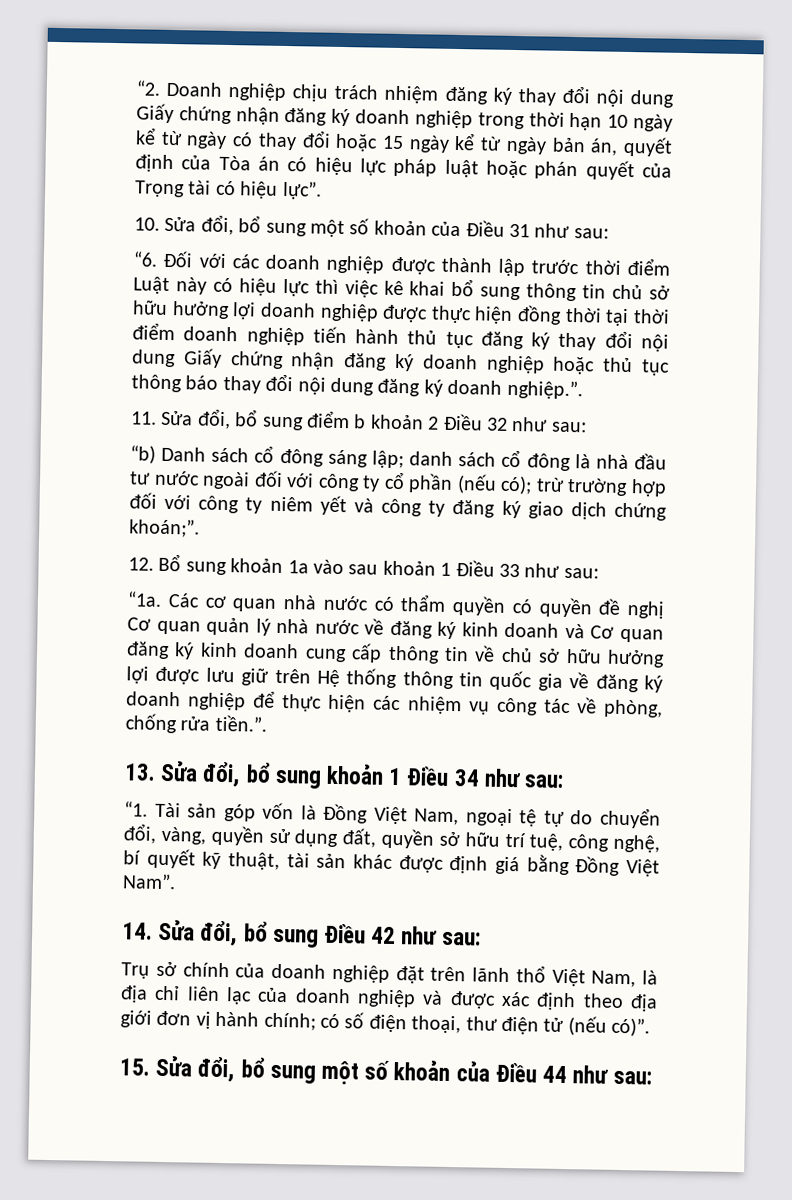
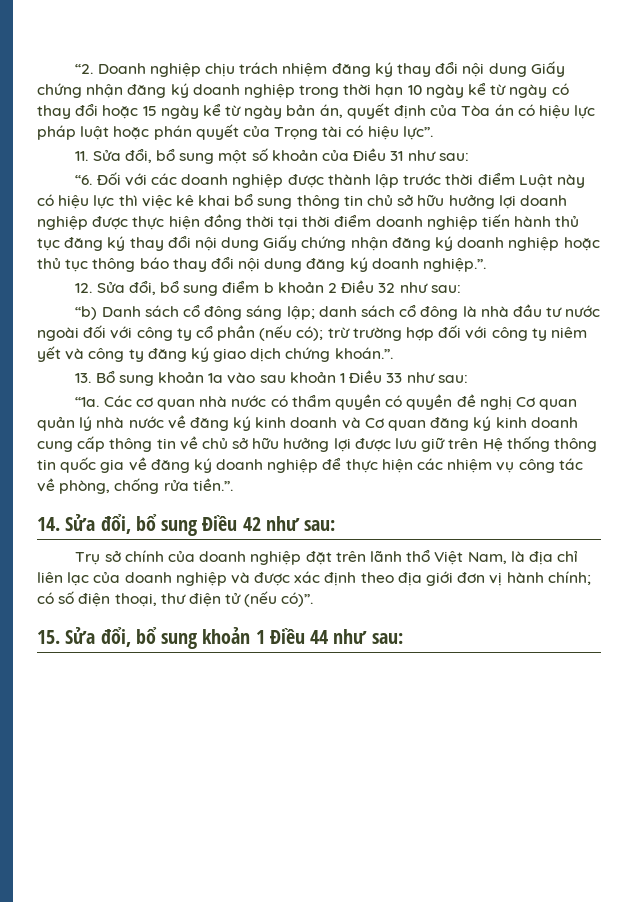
- 10. Sửa đổi, bổ sung một số khoản của Điều 31 như sau:
+ 11. Sửa đổi, bổ sung một số khoản của Điều 31 như sau:
- 11. Sửa đổi, bổ sung điểm b khoản 2 Điều 32 như sau:
+ 12. Sửa đổi, bổ sung điểm b khoản 2 Điều 32 như sau:
- “b) Danh sách cổ đông sáng lập; danh sách cổ đông là nhà đầu tư nước ngoài đối với công ty cổ phần (nếu có); trừ trường hợp đối với công ty niêm yết và công ty đăng ký giao dịch chứng khoán;”.
- 12. Bổ sung khoản 1a vào sau khoản 1 Điều 33 như sau:
+ “b) Danh sách cổ đông sáng lập; danh sách cổ đông là nhà đầu tư nước ngoài đối với công ty cổ phần (nếu có); trừ trường hợp đối với công ty niêm yết và công ty đăng ký giao dịch chứng khoán.”.
+ 13. Bổ sung khoản 1a vào sau khoản 1 Điều 33 như sau:
- 13. Sửa đổi, bổ sung khoản 1 Điều 34 như sau:
- “1. Tài sản góp vốn là Đồng Việt Nam, ngoại tệ tự do chuyển đổi, vàng, quyền sử dụng đất, quyền sở hữu trí tuệ, công nghệ, bí quyết kỹ thuật, tài sản khác được định giá bằng Đồng Việt Nam”.
- 15. Sửa đổi, bổ sung một số khoản của Điều 44 như sau:
+ 15. Sửa đổi, bổ sung khoản 1 Điều 44 như sau:

